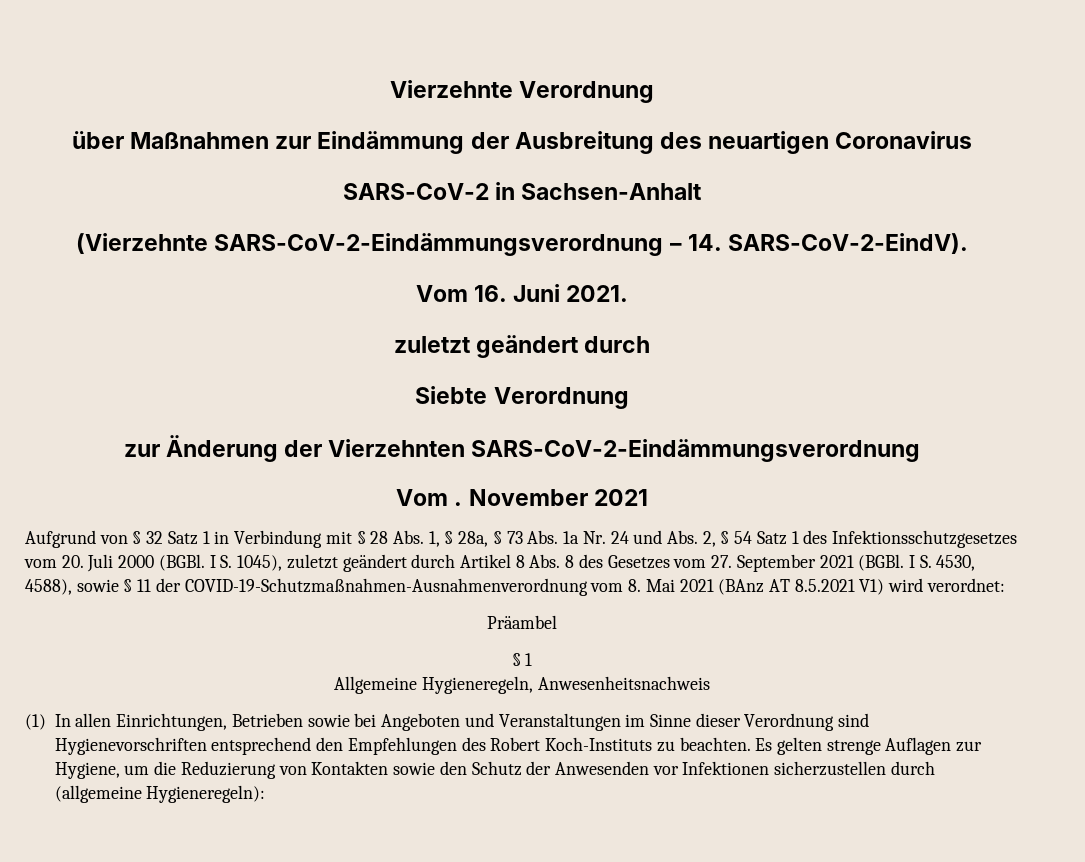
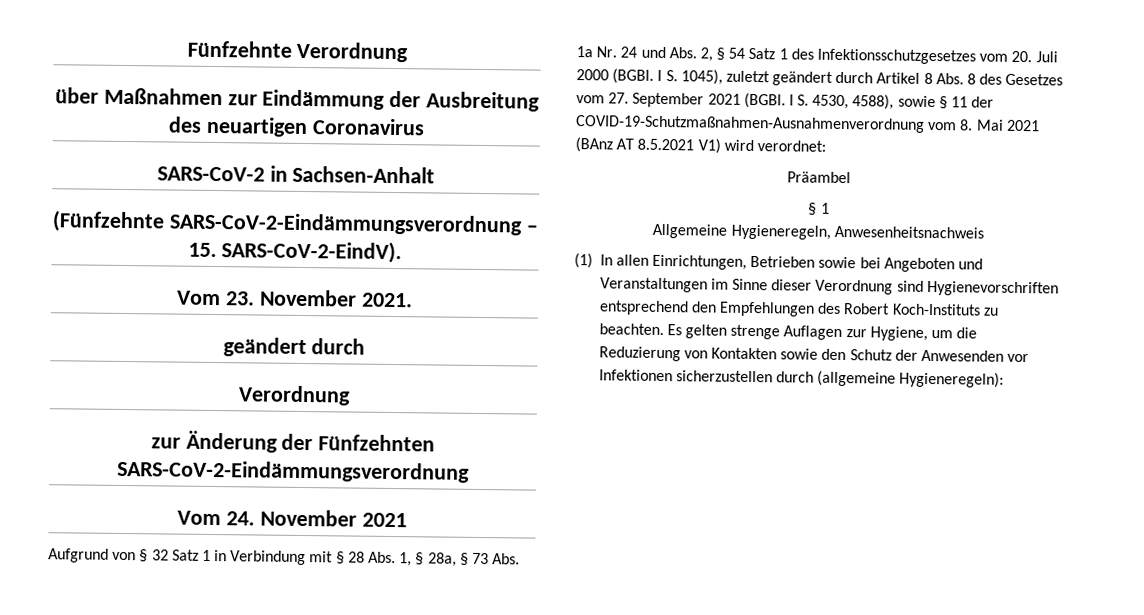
- Vierzehnte Verordnung
+ Fünfzehnte Verordnung
- (Vierzehnte SARS-CoV-2-Eindämmungsverordnung – 14. SARS-CoV-2-EindV).
+ (Fünfzehnte SARS-CoV-2-Eindämmungsverordnung – 15. SARS-CoV-2-EindV).
- Vom 16. Juni 2021.
- zuletzt geändert durch
- Siebte Verordnung
+ Vom 23. November 2021.
+ geändert durch
+ Verordnung
- zur Änderung der Vierzehnten SARS-CoV-2-Eindämmungsverordnung
+ zur Änderung der Fünfzehnten SARS-CoV-2-Eindämmungsverordnung
- Vom . November 2021
+ Vom 24. November 2021

